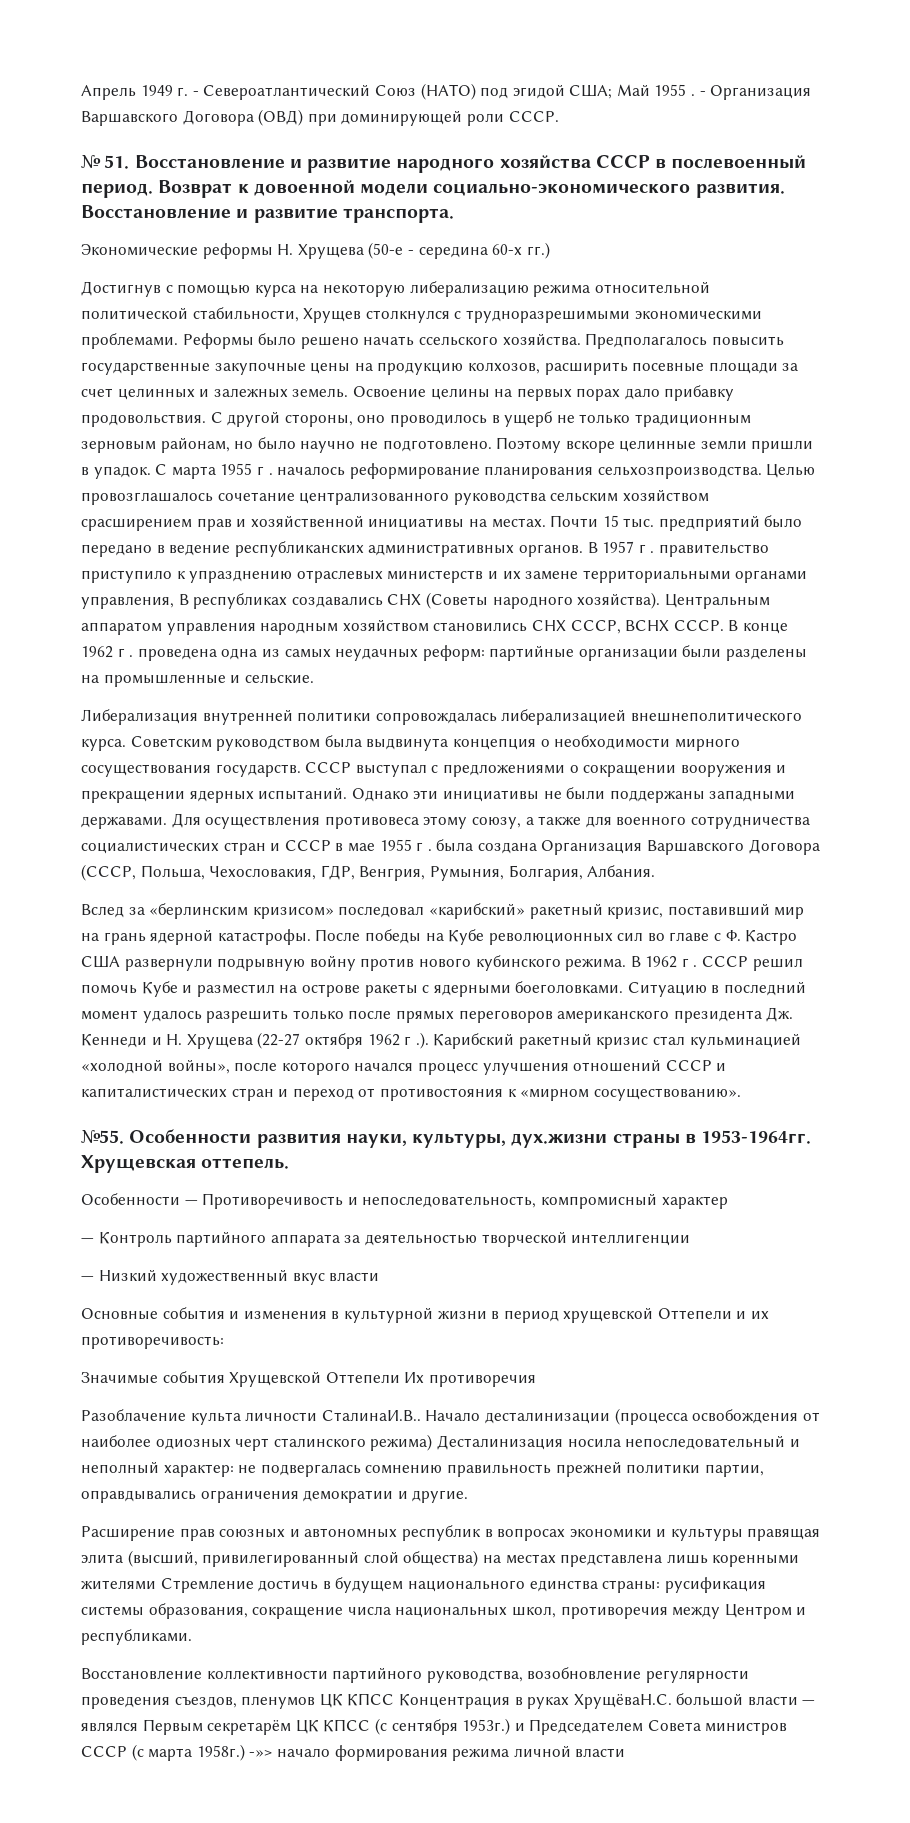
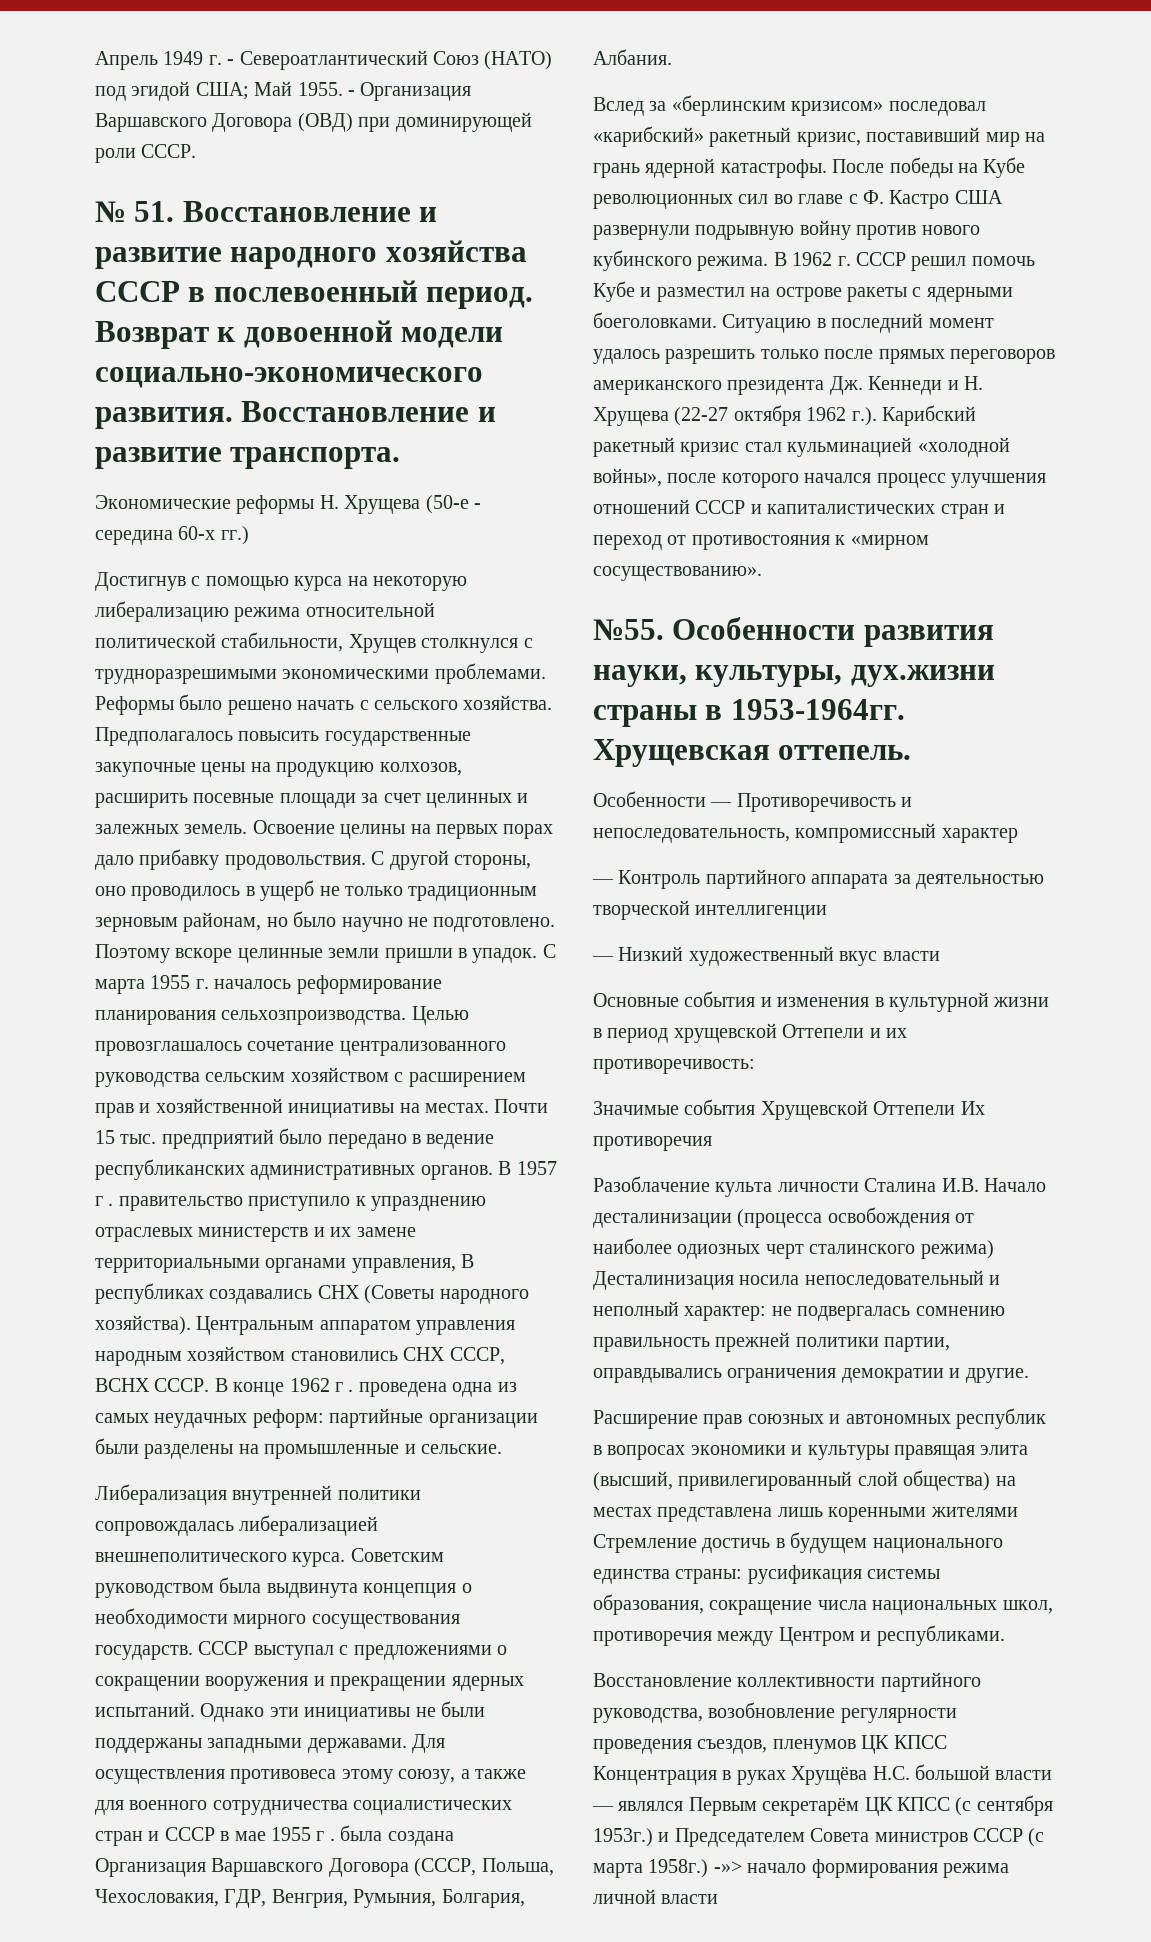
- Апрель 1949 г. - Североатлантический Союз (НАТО) под эгидой США; Май 1955 .
+ Апрель 1949 г. - Североатлантический Союз (НАТО) под эгидой США; Май 1955.
- Реформы было решено начать ссельского хозяйства.
+ Реформы было решено начать с сельского хозяйства.
- С марта 1955 г . началось реформирование планирования сельхозпроизводства.
+ С марта 1955 г. началось реформирование планирования сельхозпроизводства.
- Целью провозглашалось сочетание централизованного руководства сельским хозяйством срасширением прав и хозяйственной инициативы на местах.
+ Целью провозглашалось сочетание централизованного руководства сельским хозяйством с расширением прав и хозяйственной инициативы на местах.
- В 1962 г . СССР решил помочь Кубе и разместил на острове ракеты с ядерными боеголовками.
+ В 1962 г. СССР решил помочь Кубе и разместил на острове ракеты с ядерными боеголовками.
- Ситуацию в последний момент удалось разрешить только после прямых переговоров американского президента Дж. Кеннеди и Н. Хрущева (22-27 октября 1962 г .). Карибский ракетный кризис стал кульминацией «холодной войны», после которого начался процесс улучшения отношений СССР и капиталистических стран и переход от противостояния к «мирном сосуществованию».
+ Ситуацию в последний момент удалось разрешить только после прямых переговоров американского президента Дж. Кеннеди и Н. Хрущева (22-27 октября 1962 г.). Карибский ракетный кризис стал кульминацией «холодной войны», после которого начался процесс улучшения отношений СССР и капиталистических стран и переход от противостояния к «мирном сосуществованию».
- Особенности — Противоречивость и непоследовательность, компромисный характер
+ Особенности — Противоречивость и непоследовательность, компромиссный характер
- Разоблачение культа личности СталинаИ.В.. Начало десталинизации (процесса освобождения от наиболее одиозных черт сталинского режима) Десталинизация носила непоследовательный и неполный характер: не подвергалась сомнению правильность прежней политики партии, оправдывались ограничения демократии и другие.
+ Разоблачение культа личности Сталина И.В. Начало десталинизации (процесса освобождения от наиболее одиозных черт сталинского режима) Десталинизация носила непоследовательный и неполный характер: не подвергалась сомнению правильность прежней политики партии, оправдывались ограничения демократии и другие.
- Восстановление коллективности партийного руководства, возобновление регулярности проведения съездов, пленумов ЦК КПСС Концентрация в руках ХрущёваН.С. большой власти — являлся Первым секретарём ЦК КПСС (с сентября 1953г.) и Председателем Совета министров СССР (с марта 1958г.)
+ Восстановление коллективности партийного руководства, возобновление регулярности проведения съездов, пленумов ЦК КПСС Концентрация в руках Хрущёва Н.С. большой власти — являлся Первым секретарём ЦК КПСС (с сентября 1953г.) и Председателем Совета министров СССР (с марта 1958г.)

